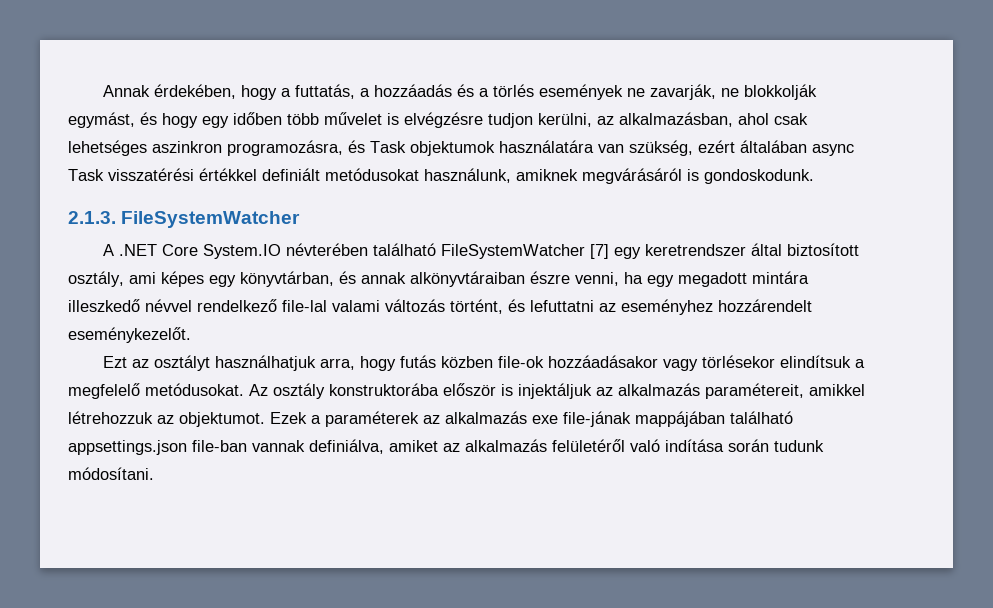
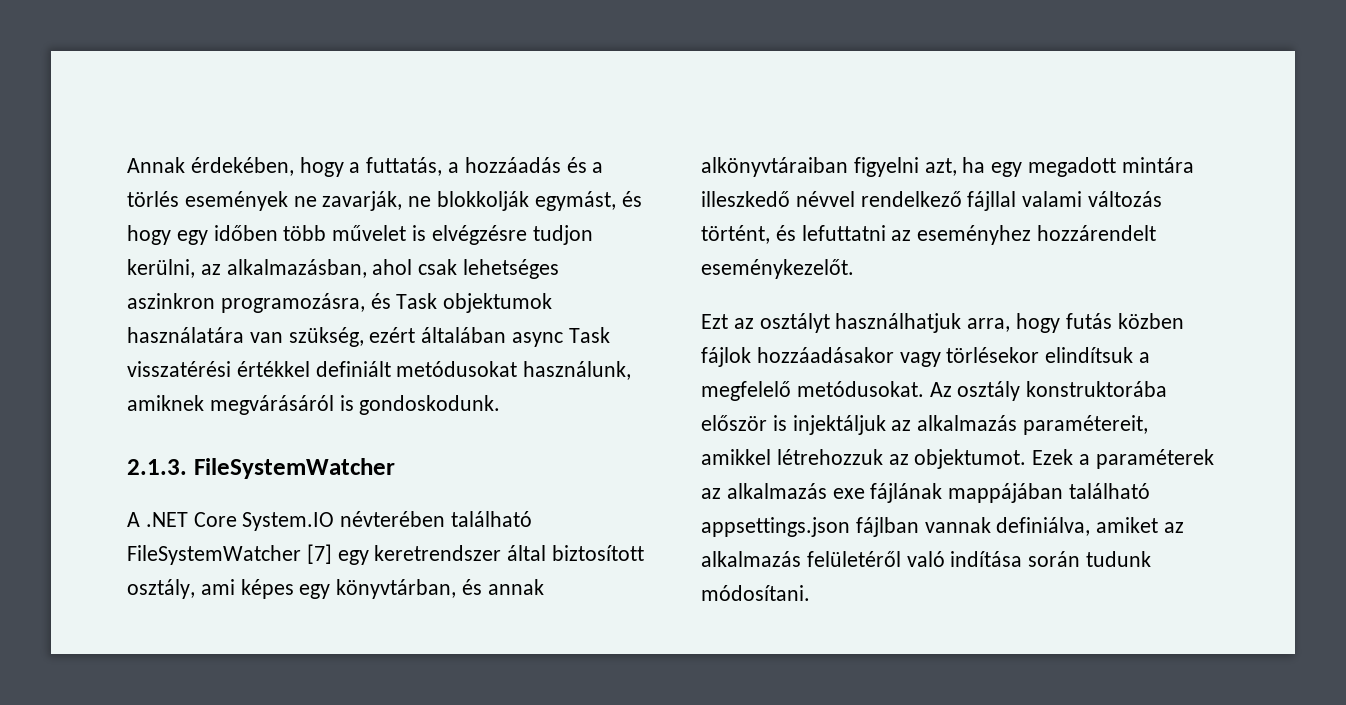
- A .NET Core System.IO névterében található FileSystemWatcher [7] egy keretrendszer által biztosított osztály, ami képes egy könyvtárban, és annak alkönyvtáraiban észre venni, ha egy megadott mintára illeszkedő névvel rendelkező file-lal valami változás történt, és lefuttatni az eseményhez hozzárendelt eseménykezelőt.
+ A .NET Core System.IO névterében található FileSystemWatcher [7] egy keretrendszer által biztosított osztály, ami képes egy könyvtárban, és annak alkönyvtáraiban figyelni azt, ha egy megadott mintára illeszkedő névvel rendelkező fájllal valami változás történt, és lefuttatni az eseményhez hozzárendelt eseménykezelőt.
- Ezt az osztályt használhatjuk arra, hogy futás közben file-ok hozzáadásakor vagy törlésekor elindítsuk a megfelelő metódusokat.
+ Ezt az osztályt használhatjuk arra, hogy futás közben fájlok hozzáadásakor vagy törlésekor elindítsuk a megfelelő metódusokat.
- Ezek a paraméterek az alkalmazás exe file-jának mappájában található appsettings.json file-ban vannak definiálva, amiket az alkalmazás felületéről való indítása során tudunk módosítani.
+ Ezek a paraméterek az alkalmazás exe fájlának mappájában található appsettings.json fájlban vannak definiálva, amiket az alkalmazás felületéről való indítása során tudunk módosítani.

